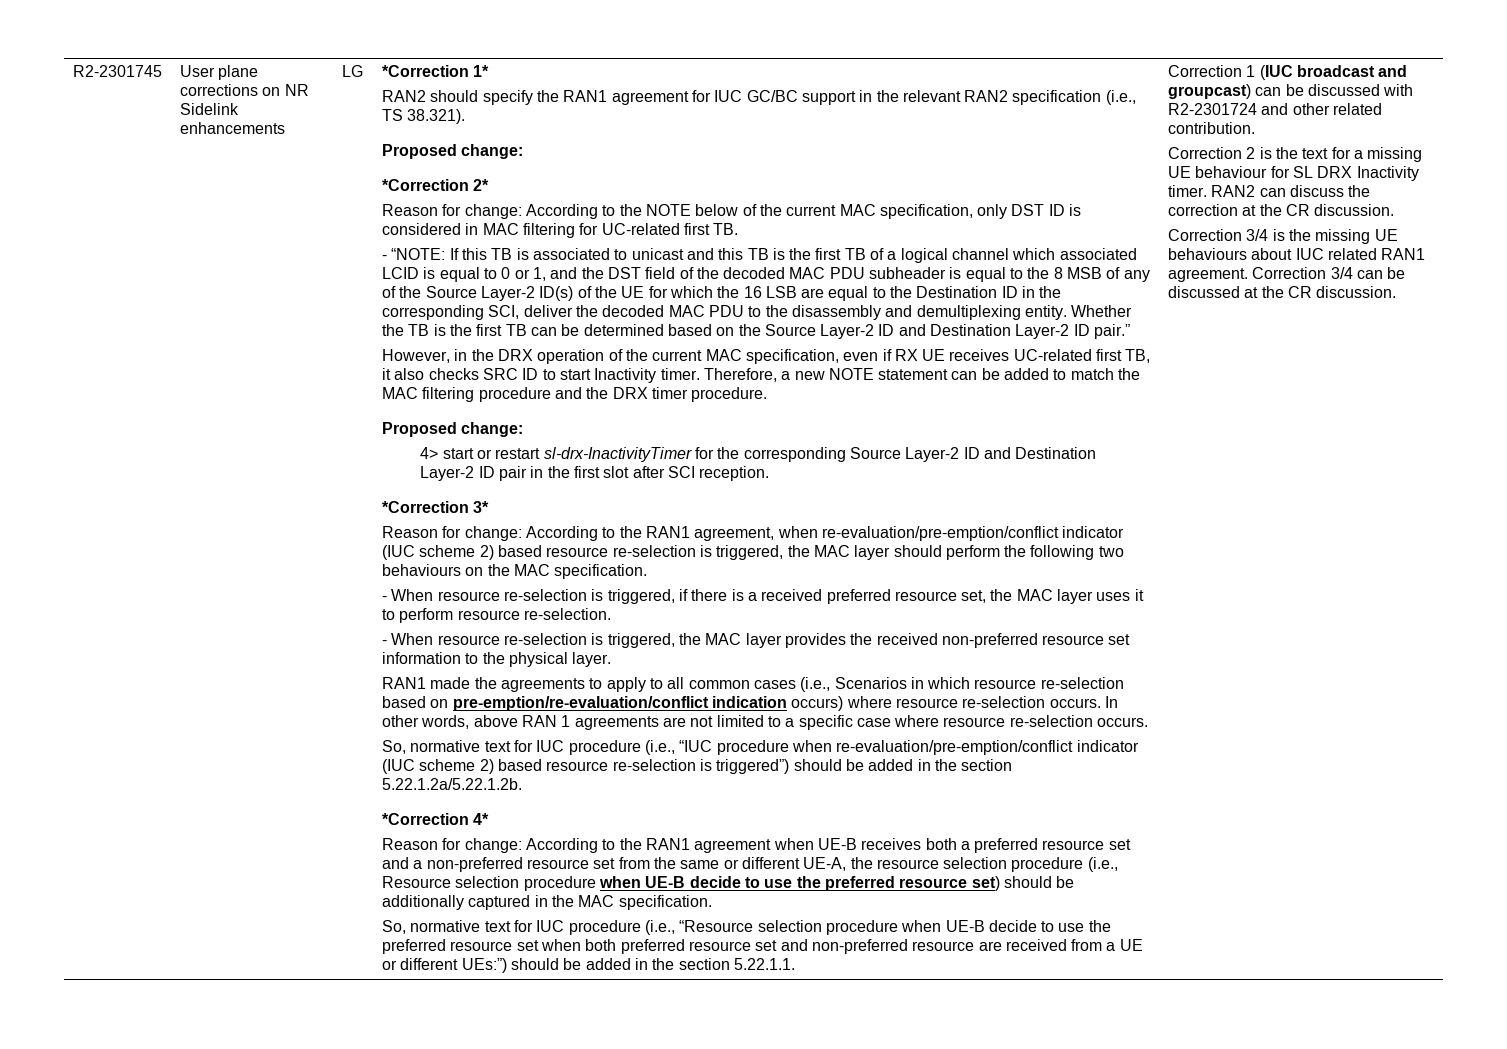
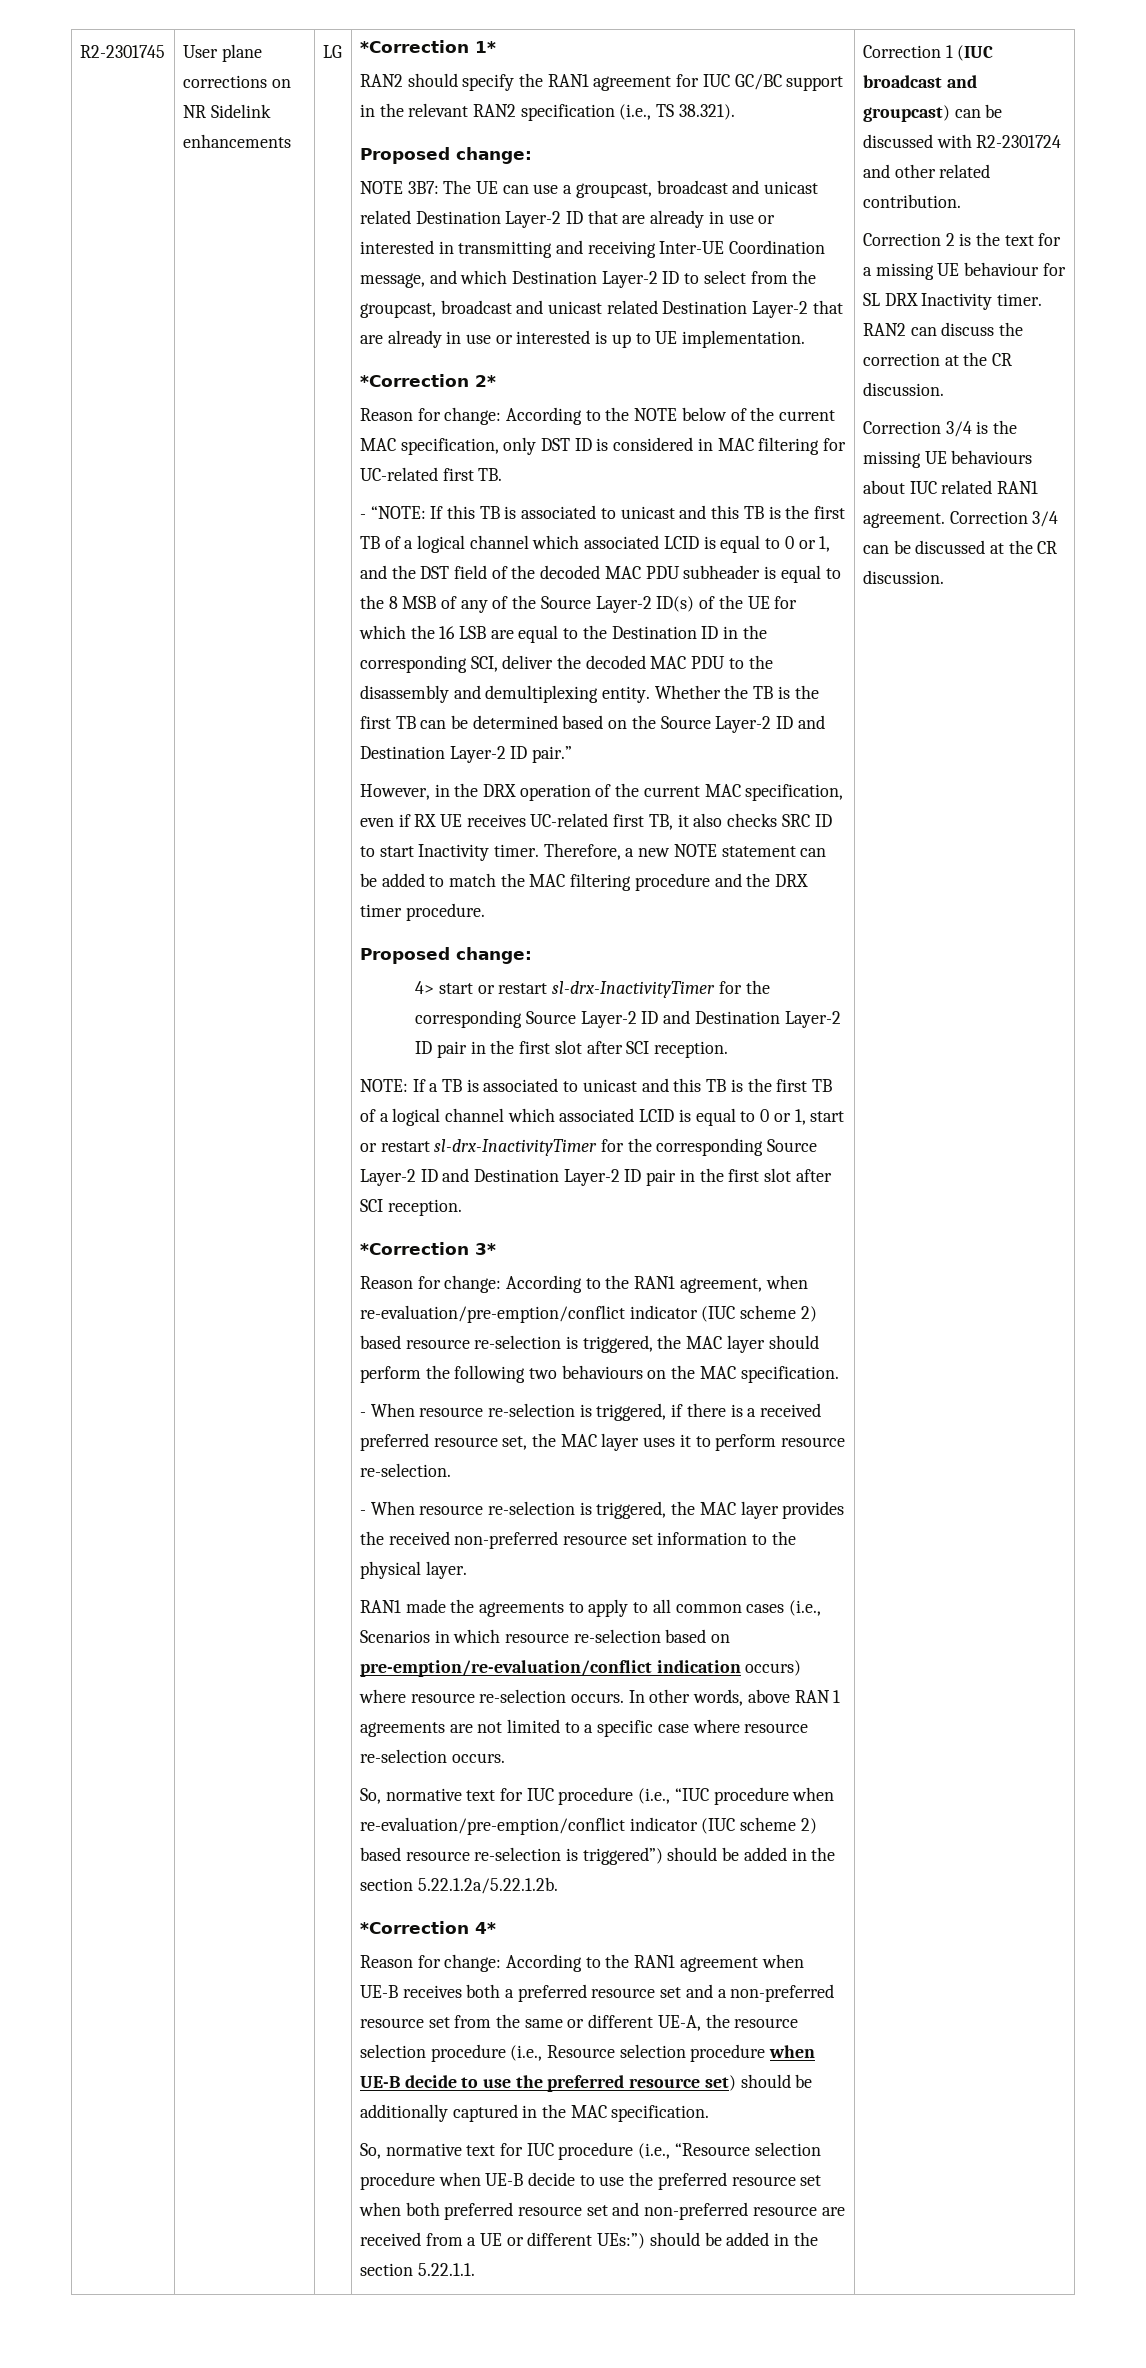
+ NOTE 3B7: The UE can use a groupcast, broadcast and unicast related Destination Layer-2 ID that are already in use or interested in transmitting and receiving Inter-UE Coordination message, and which Destination Layer-2 ID to select from the groupcast, broadcast and unicast related Destination Layer-2 that are already in use or interested is up to UE implementation.
+ NOTE: If a TB is associated to unicast and this TB is the first TB of a logical channel which associated LCID is equal to 0 or 1, start or restart sl-drx-InactivityTimer for the corresponding Source Layer-2 ID and Destination Layer-2 ID pair in the first slot after SCI reception.

